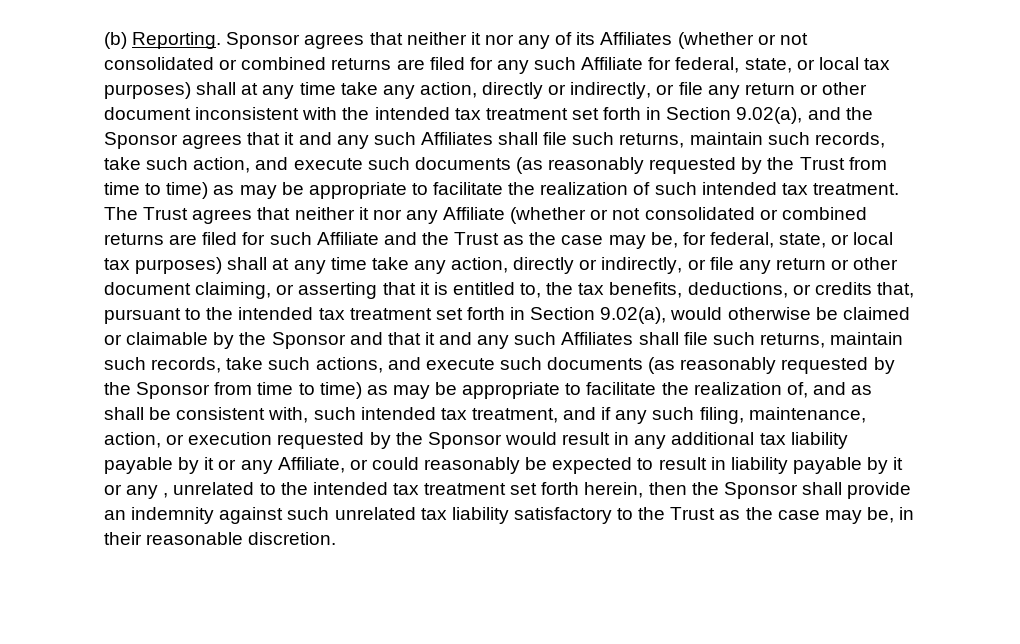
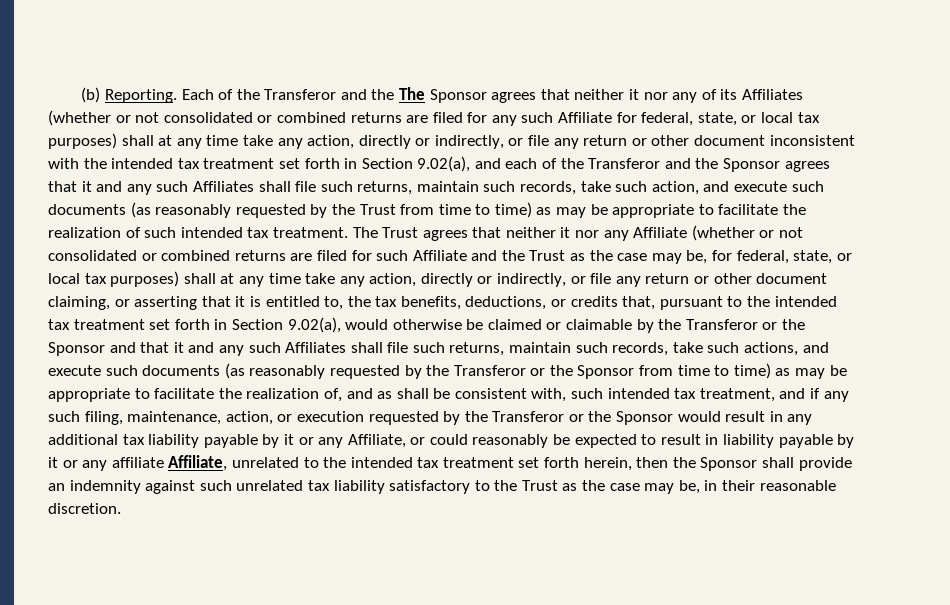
- Sponsor agrees that neither it nor any of its Affiliates (whether or not consolidated or combined returns are filed for any such Affiliate for federal, state, or local tax purposes) shall at any time take any action, directly or indirectly, or file any return or other document inconsistent with the intended tax treatment set forth in Section 9.02(a), and the Sponsor agrees that it and any such Affiliates shall file such returns, maintain such records, take such action, and execute such documents (as reasonably requested by the Trust from time to time) as may be appropriate to facilitate the realization of such intended tax treatment.
+ Each of the Transferor and the The Sponsor agrees that neither it nor any of its Affiliates (whether or not consolidated or combined returns are filed for any such Affiliate for federal, state, or local tax purposes) shall at any time take any action, directly or indirectly, or file any return or other document inconsistent with the intended tax treatment set forth in Section 9.02(a), and each of the Transferor and the Sponsor agrees that it and any such Affiliates shall file such returns, maintain such records, take such action, and execute such documents (as reasonably requested by the Trust from time to time) as may be appropriate to facilitate the realization of such intended tax treatment.
- The Trust agrees that neither it nor any Affiliate (whether or not consolidated or combined returns are filed for such Affiliate and the Trust as the case may be, for federal, state, or local tax purposes) shall at any time take any action, directly or indirectly, or file any return or other document claiming, or asserting that it is entitled to, the tax benefits, deductions, or credits that, pursuant to the intended tax treatment set forth in Section 9.02(a), would otherwise be claimed or claimable by the Sponsor and that it and any such Affiliates shall file such returns, maintain such records, take such actions, and execute such documents (as reasonably requested by the Sponsor from time to time) as may be appropriate to facilitate the realization of, and as shall be consistent with, such intended tax treatment, and if any such filing, maintenance, action, or execution requested by the Sponsor would result in any additional tax liability payable by it or any Affiliate, or could reasonably be expected to result in liability payable by it or any , unrelated to the intended tax treatment set forth herein, then the Sponsor shall provide an indemnity against such unrelated tax liability satisfactory to the Trust as the case may be, in their reasonable discretion.
+ The Trust agrees that neither it nor any Affiliate (whether or not consolidated or combined returns are filed for such Affiliate and the Trust as the case may be, for federal, state, or local tax purposes) shall at any time take any action, directly or indirectly, or file any return or other document claiming, or asserting that it is entitled to, the tax benefits, deductions, or credits that, pursuant to the intended tax treatment set forth in Section 9.02(a), would otherwise be claimed or claimable by the Transferor or the Sponsor and that it and any such Affiliates shall file such returns, maintain such records, take such actions, and execute such documents (as reasonably requested by the Transferor or the Sponsor from time to time) as may be appropriate to facilitate the realization of, and as shall be consistent with, such intended tax treatment, and if any such filing, maintenance, action, or execution requested by the Transferor or the Sponsor would result in any additional tax liability payable by it or any Affiliate, or could reasonably be expected to result in liability payable by it or any affiliate Affiliate, unrelated to the intended tax treatment set forth herein, then the Sponsor shall provide an indemnity against such unrelated tax liability satisfactory to the Trust as the case may be, in their reasonable discretion.

